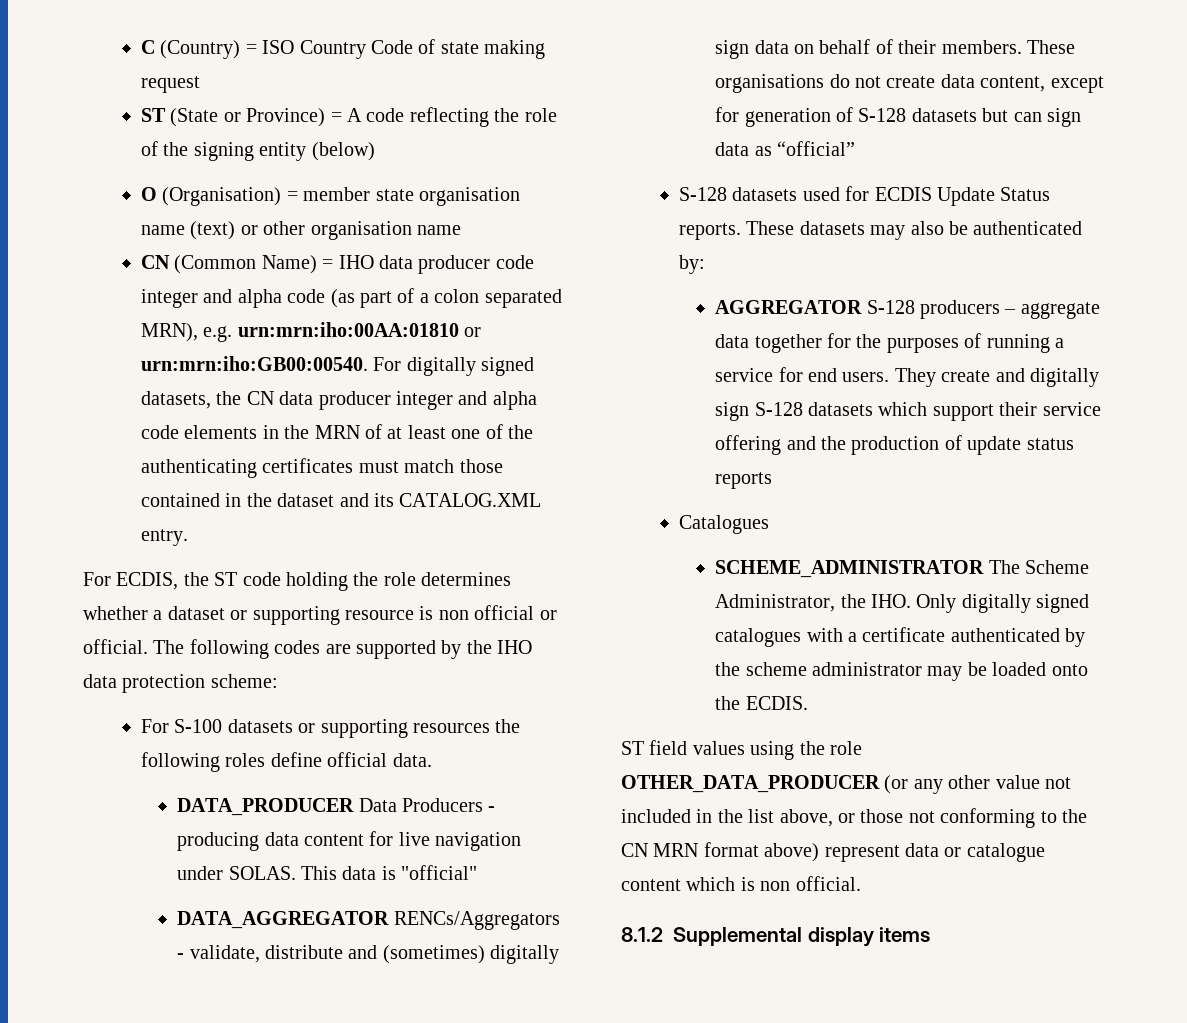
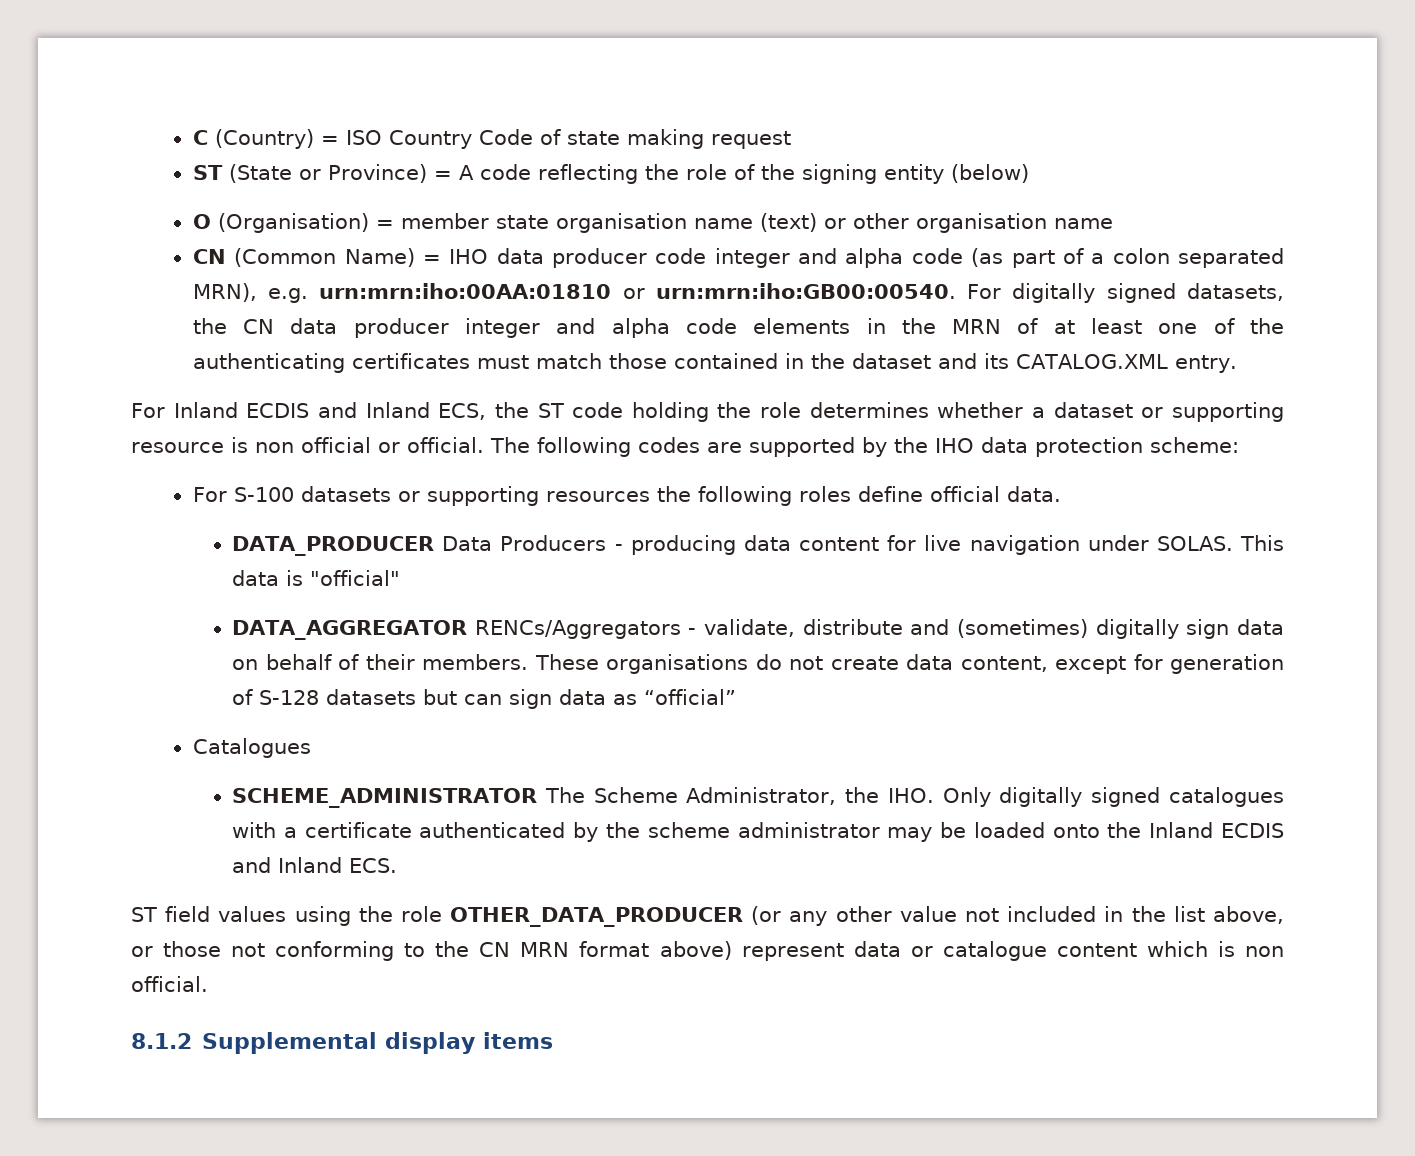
- For ECDIS, the ST code holding the role determines whether a dataset or supporting resource is non official or official.
+ For Inland ECDIS and Inland ECS, the ST code holding the role determines whether a dataset or supporting resource is non official or official.
- S-128 datasets used for ECDIS Update Status reports. These datasets may also be authenticated by:
- AGGREGATOR S-128 producers – aggregate data together for the purposes of running a service for end users. They create and digitally sign S-128 datasets which support their service offering and the production of update status reports
- SCHEME_ADMINISTRATOR The Scheme Administrator, the IHO. Only digitally signed catalogues with a certificate authenticated by the scheme administrator may be loaded onto the ECDIS.
+ SCHEME_ADMINISTRATOR The Scheme Administrator, the IHO. Only digitally signed catalogues with a certificate authenticated by the scheme administrator may be loaded onto the Inland ECDIS and Inland ECS.

